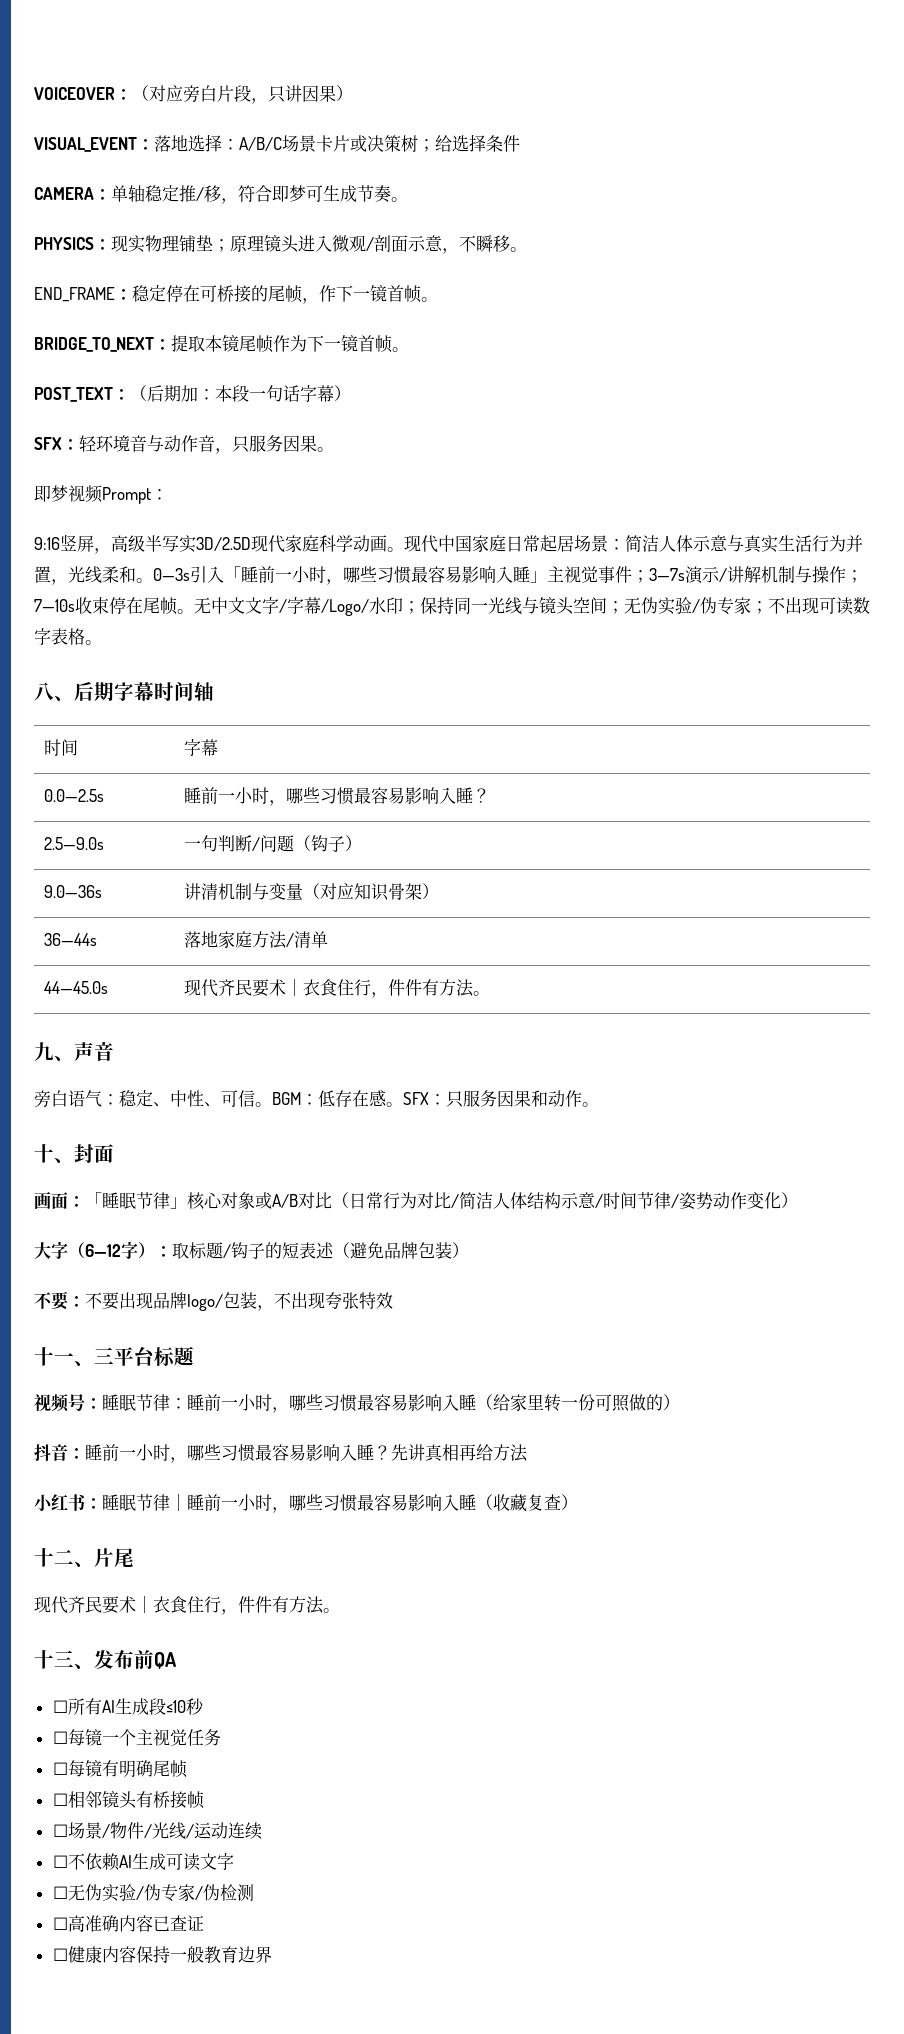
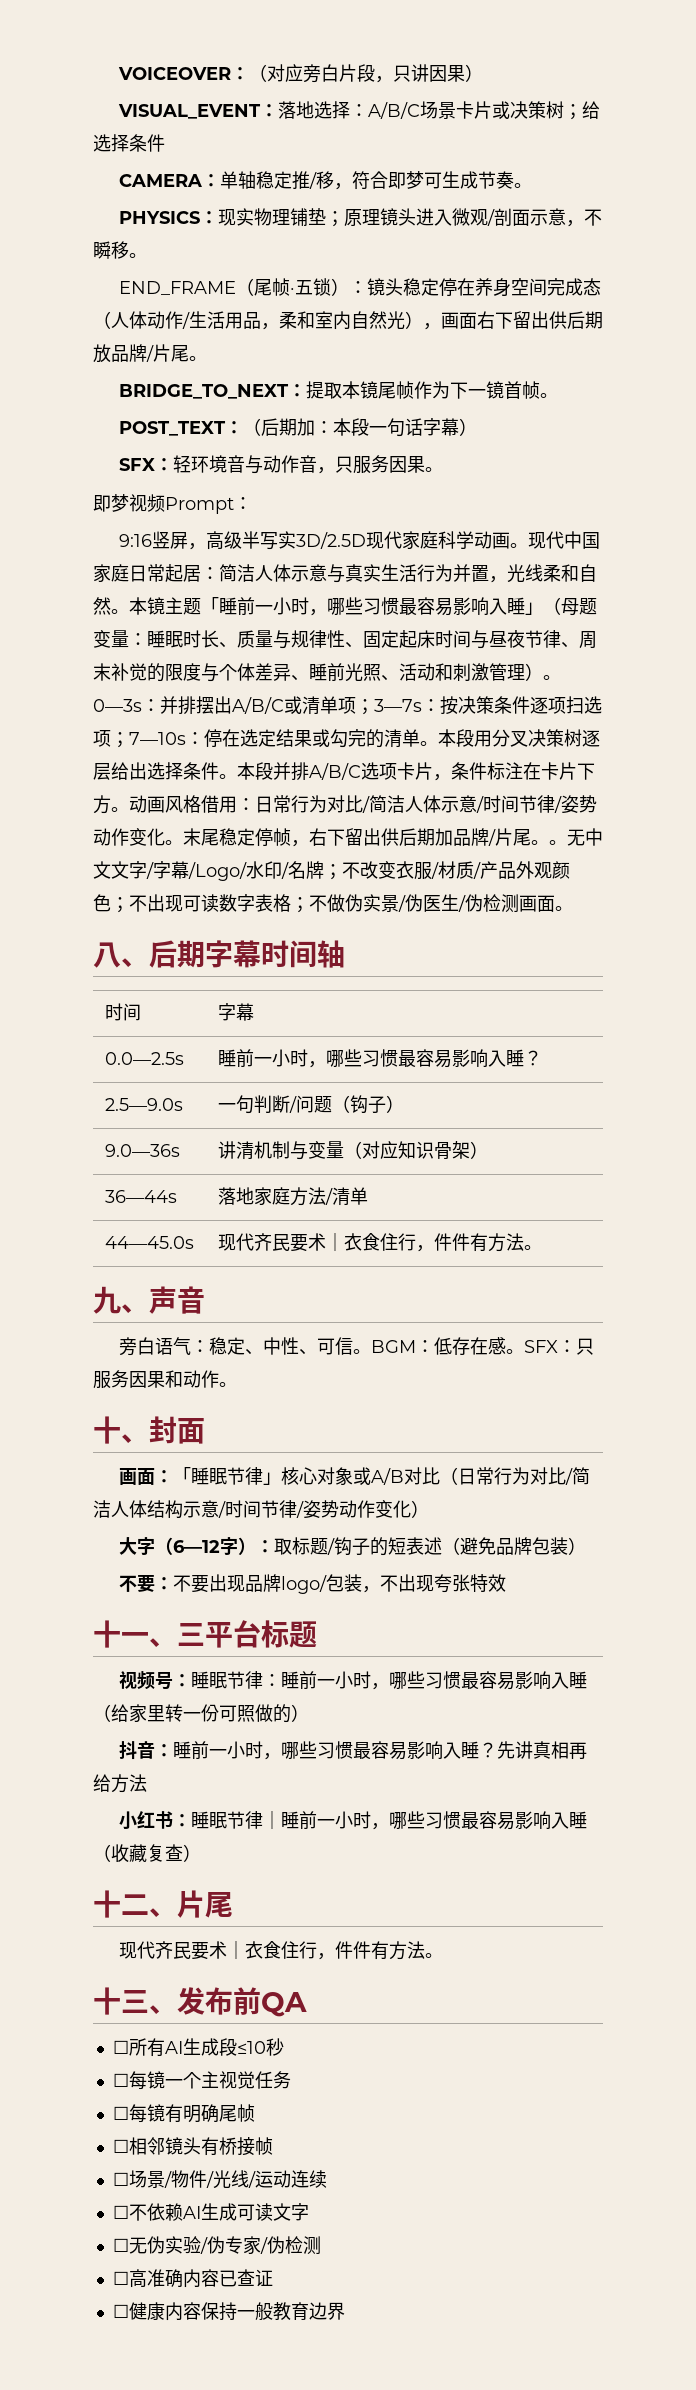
- END_FRAME：稳定停在可桥接的尾帧，作下一镜首帧。
+ END_FRAME（尾帧·五锁）：镜头稳定停在养身空间完成态（人体动作/生活用品，柔和室内自然光），画面右下留出供后期放品牌/片尾。
- 现代中国家庭日常起居场景：简洁人体示意与真实生活行为并置，光线柔和。0—3s引入「睡前一小时，哪些习惯最容易影响入睡」主视觉事件；3—7s演示/讲解机制与操作；7—10s收束停在尾帧。
+ 现代中国家庭日常起居：简洁人体示意与真实生活行为并置，光线柔和自然。本镜主题「睡前一小时，哪些习惯最容易影响入睡」（母题变量：睡眠时长、质量与规律性、固定起床时间与昼夜节律、周末补觉的限度与个体差异、睡前光照、活动和刺激管理）。0—3s：并排摆出A/B/C或清单项；3—7s：按决策条件逐项扫选项；7—10s：停在选定结果或勾完的清单。本段用分叉决策树逐层给出选择条件。本段并排A/B/C选项卡片，条件标注在卡片下方。动画风格借用：日常行为对比/简洁人体示意/时间节律/姿势动作变化。末尾稳定停帧，右下留出供后期加品牌/片尾。。
- 无中文文字/字幕/Logo/水印；保持同一光线与镜头空间；无伪实验/伪专家；不出现可读数字表格。
+ 无中文文字/字幕/Logo/水印/名牌；不改变衣服/材质/产品外观颜色；不出现可读数字表格；不做伪实景/伪医生/伪检测画面。

